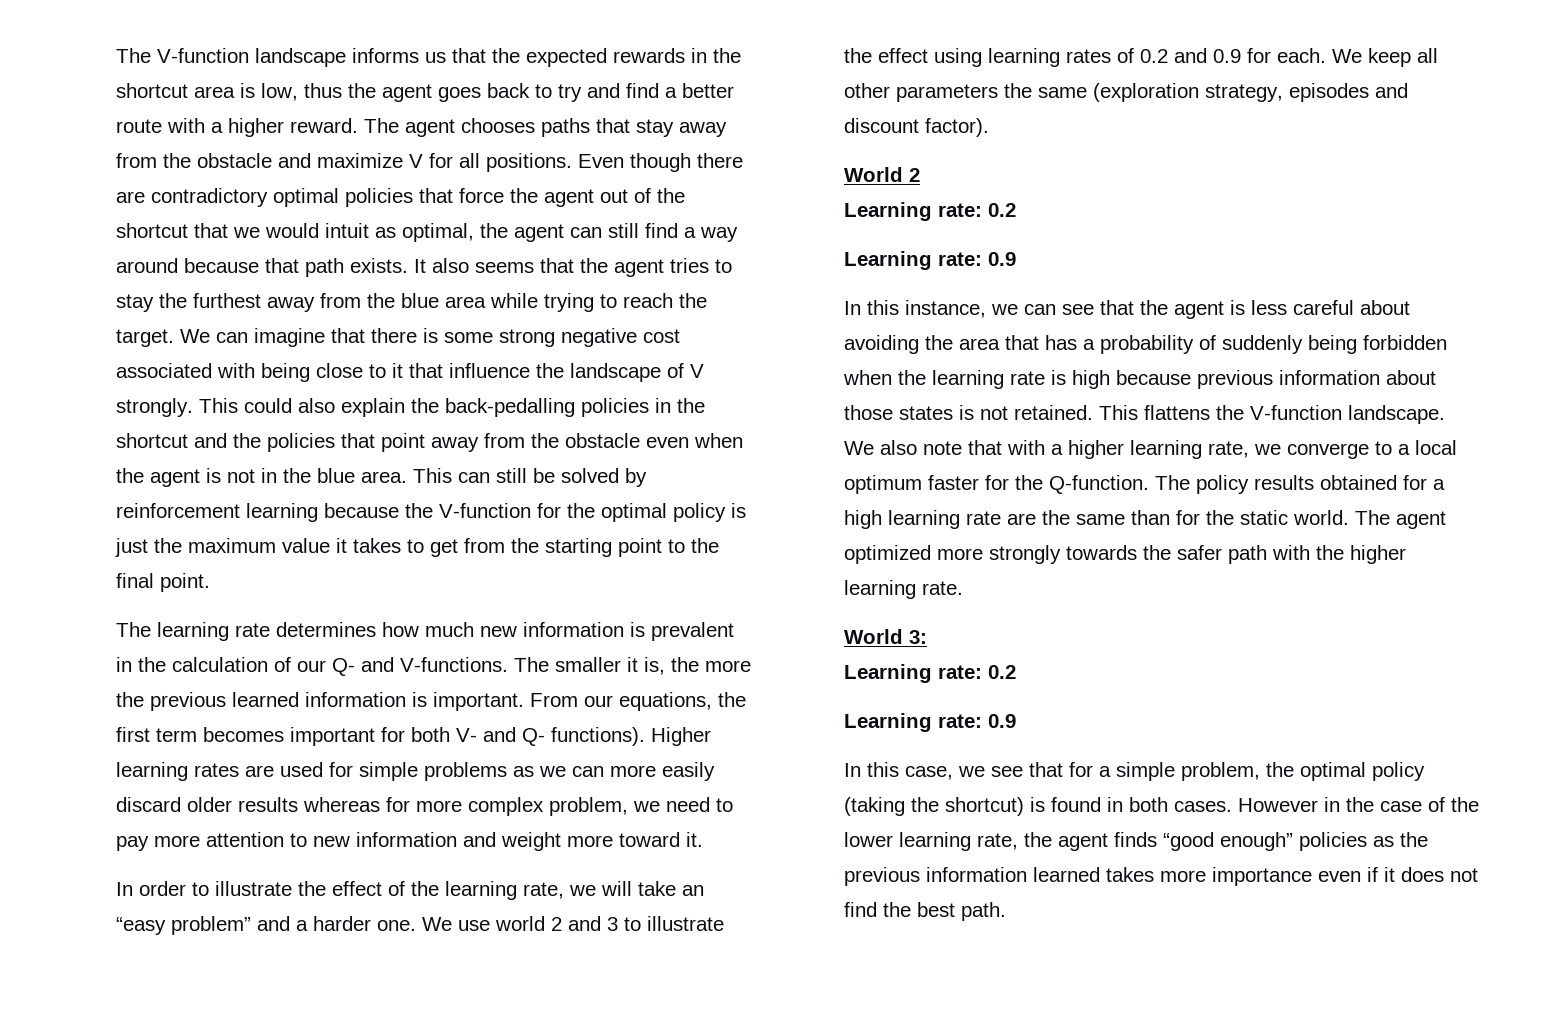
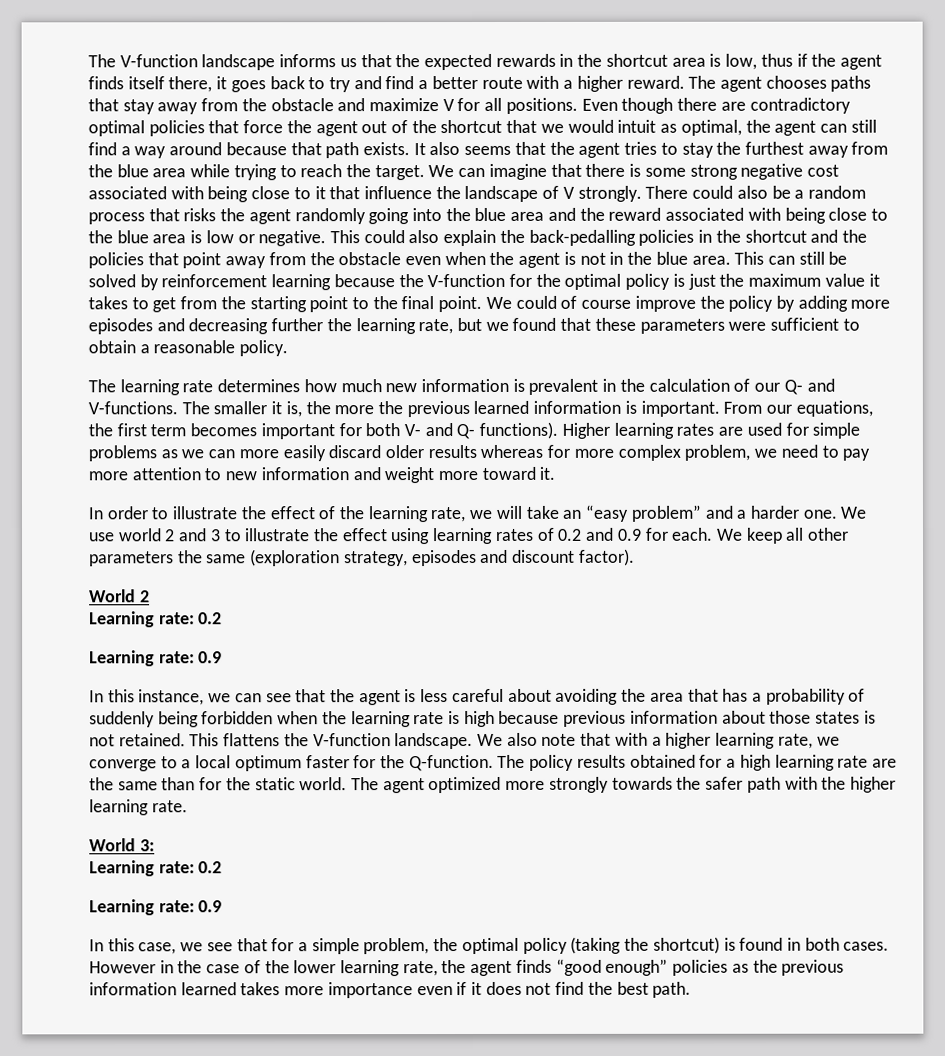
- The V-function landscape informs us that the expected rewards in the shortcut area is low, thus the agent goes back to try and find a better route with a higher reward.
+ The V-function landscape informs us that the expected rewards in the shortcut area is low, thus if the agent finds itself there, it goes back to try and find a better route with a higher reward.
+ There could also be a random process that risks the agent randomly going into the blue area and the reward associated with being close to the blue area is low or negative.
+ We could of course improve the policy by adding more episodes and decreasing further the learning rate, but we found that these parameters were sufficient to obtain a reasonable policy.

